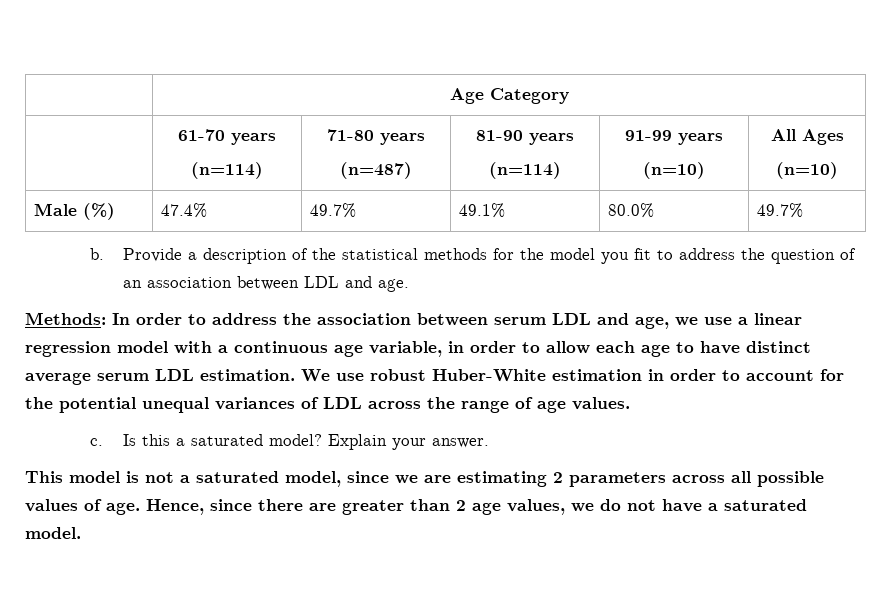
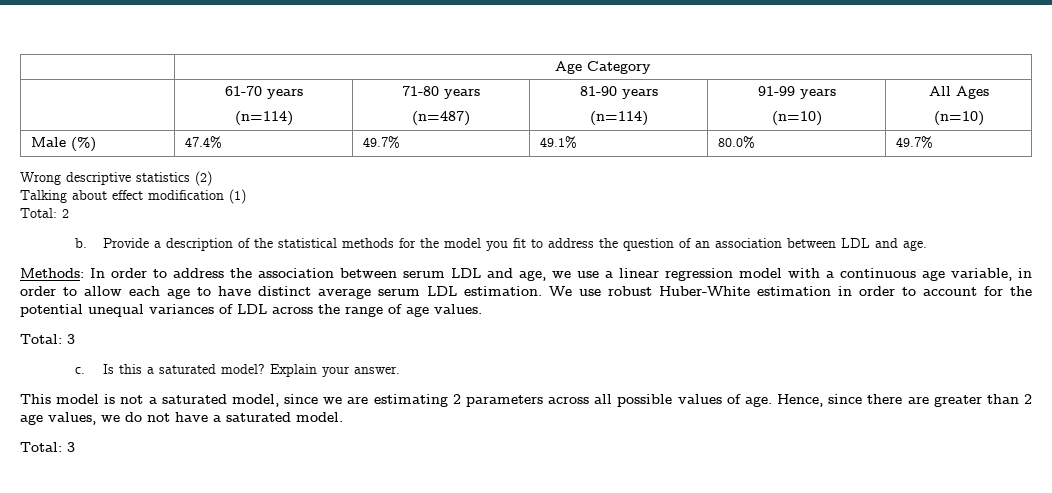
+ Wrong descriptive statistics (2)
+ Talking about effect modification (1)
+ Total: 2
  We use robust Huber-White estimation in order to account for the potential unequal variances of LDL across the range of age values.
+ Total: 3
  Hence, since there are greater than 2 age values, we do not have a saturated model.
+ Total: 3

